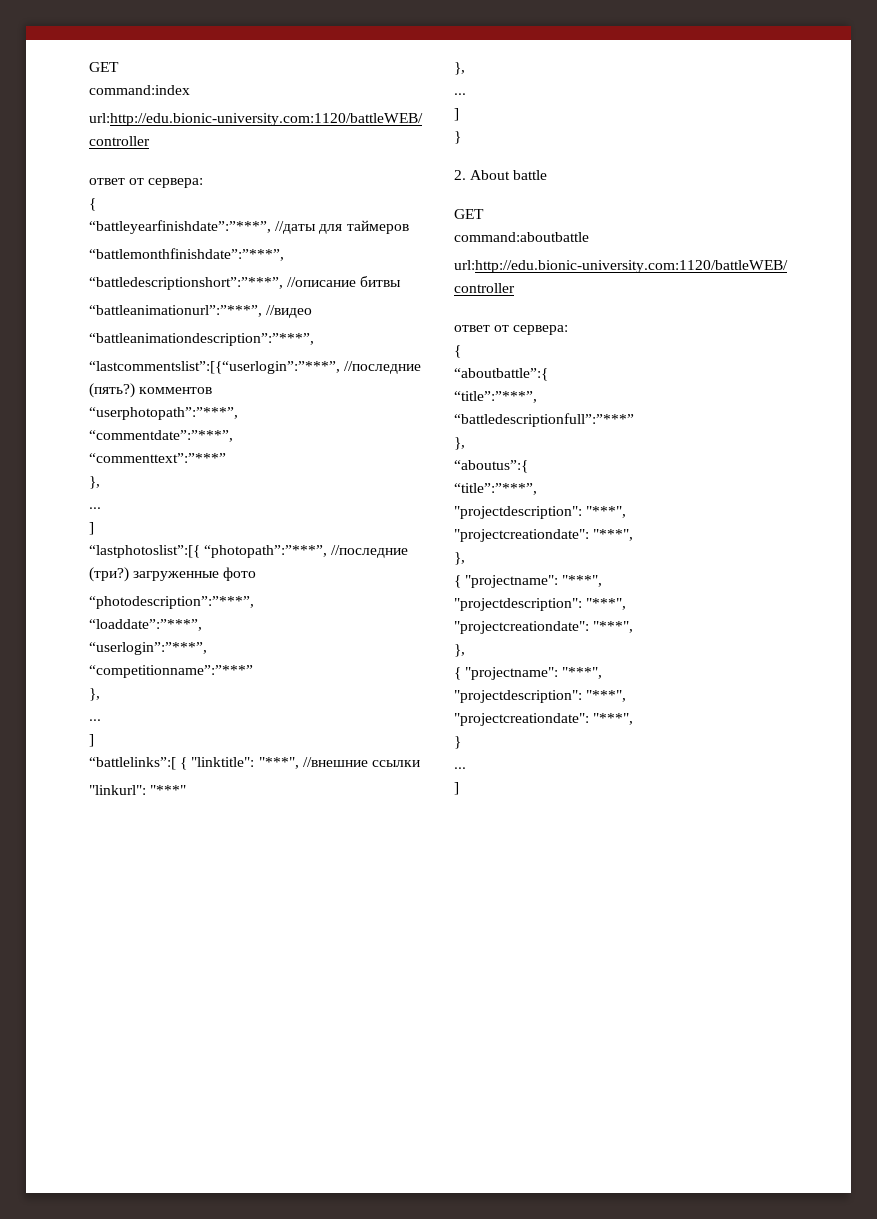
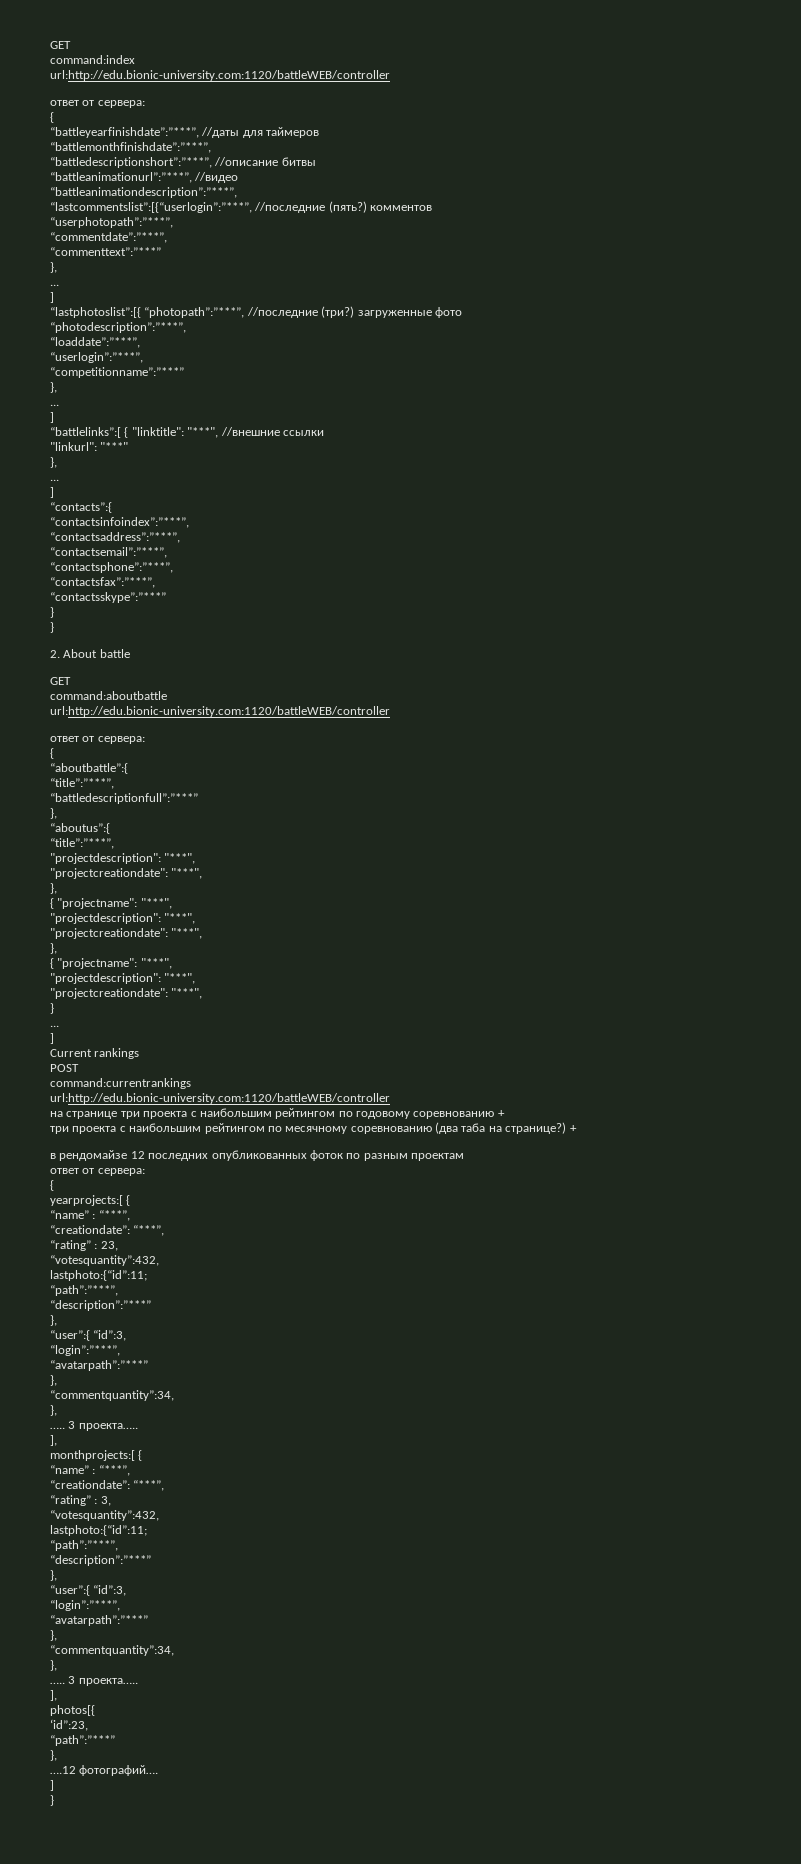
+ “contacts”:{
+ “contactsinfoindex”:”***”,
+ “contactsaddress”:”***”,
+ “contactsemail”:”***”,
+ “contactsphone”:”***”,
+ “contactsfax”:”***”,
+ “contactsskype”:”***”
+ }
+ Current rankings
+ POST
+ command:currentrankings
+ url:http://edu.bionic-university.com:1120/battleWEB/controller
+ на странице три проекта с наибольшим рейтингом по годовому соревнованию +
+ три проекта с наибольшим рейтингом по месячному соревнованию (два таба на странице?) +
+ в рендомайзе 12 последних опубликованных фоток по разным проектам
+ ответ от сервера:
+ {
+ yearprojects:[ {
+ “name” : “***”,
+ “creationdate”: “***”,
+ “rating” : 23,
+ “votesquantity”:432,
+ lastphoto:{“id”:11;
+ “path”:”***”,
+ “description”:”***”
+ },
+ “user”:{ “id”:3,
+ “login”:”***”,
+ “avatarpath”:”***”
+ },
+ “commentquantity”:34,
+ },
+ ….. 3 проекта…..
+ ],
+ monthprojects:[ {
+ “name” : “***”,
+ “creationdate”: “***”,
+ “rating” : 3,
+ “votesquantity”:432,
+ lastphoto:{“id”:11;
+ “path”:”***”,
+ “description”:”***”
+ },
+ “user”:{ “id”:3,
+ “login”:”***”,
+ “avatarpath”:”***”
+ },
+ “commentquantity”:34,
+ },
+ ….. 3 проекта…..
+ ],
+ photos[{
+ ‘id”:23,
+ “path”:”***”
+ },
+ ….12 фотографий….
+ ]
+ }

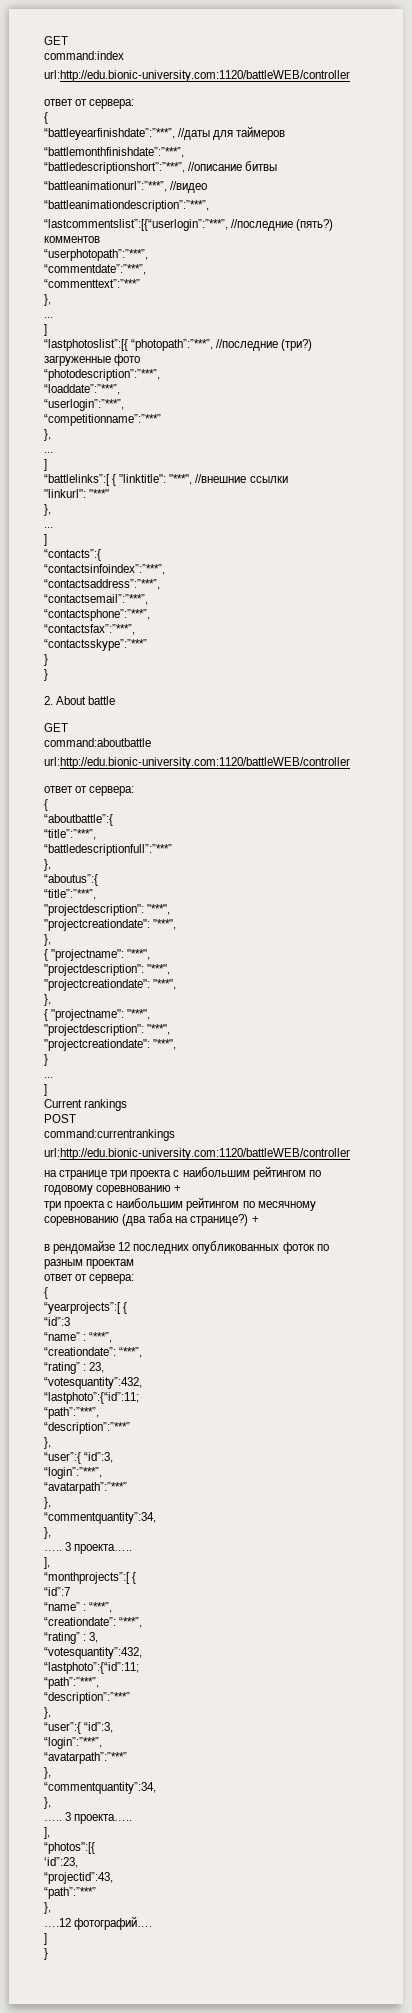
- yearprojects:[ {
+ “yearprojects”:[ {
+ “id”:3
  “rating” : 23,
  “votesquantity”:432,
- lastphoto:{“id”:11;
+ “lastphoto”:{“id”:11;
- monthprojects:[ {
+ “monthprojects”:[ {
+ “id”:7
  “rating” : 3,
  “votesquantity”:432,
- lastphoto:{“id”:11;
+ “lastphoto”:{“id”:11;
- photos[{
+ “photos":[{
+ “projectid”:43,

